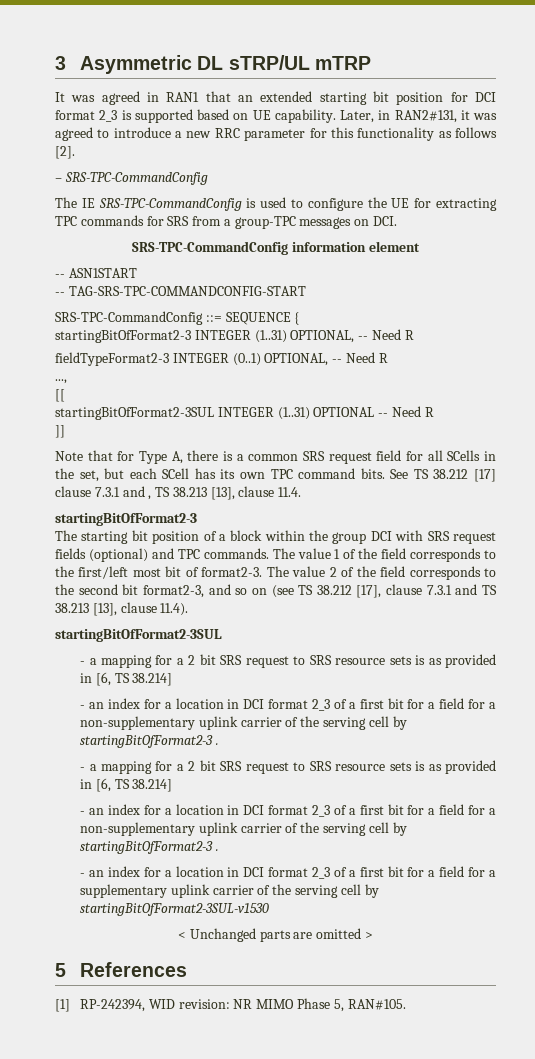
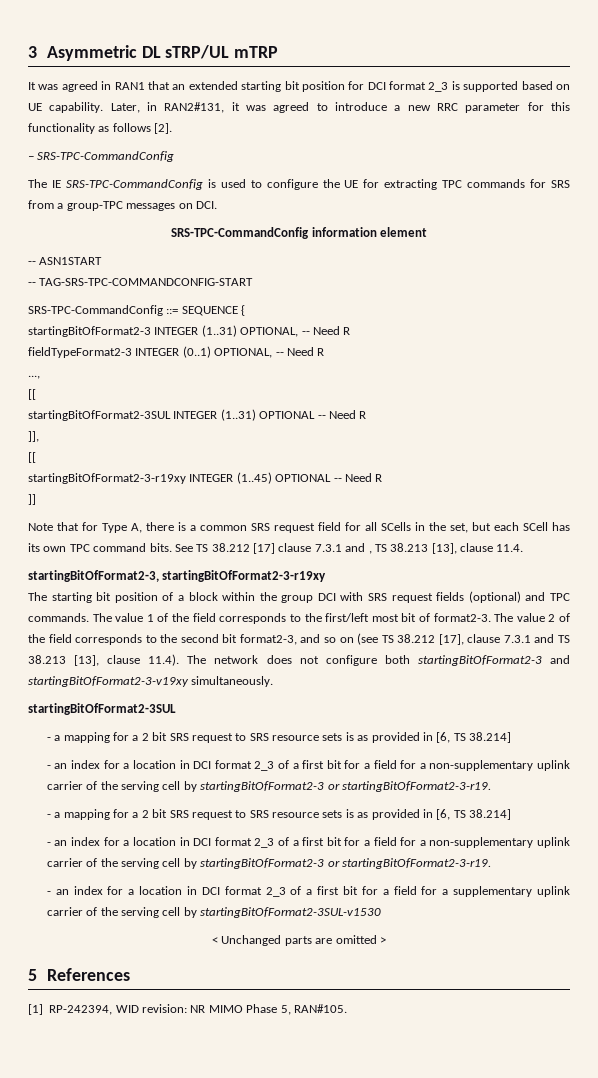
+ ]],
+ [[
+ startingBitOfFormat2-3-r19xy INTEGER (1..45) OPTIONAL -- Need R
  See TS 38.212 [17] clause 7.3.1 and , TS 38.213 [13], clause 11.4.
- startingBitOfFormat2-3
+ startingBitOfFormat2-3, startingBitOfFormat2-3-r19xy
- The value 2 of the field corresponds to the second bit format2-3, and so on (see TS 38.212 [17], clause 7.3.1 and TS 38.213 [13], clause 11.4).
+ The value 2 of the field corresponds to the second bit format2-3, and so on (see TS 38.212 [17], clause 7.3.1 and TS 38.213 [13], clause 11.4). The network does not configure both startingBitOfFormat2-3 and startingBitOfFormat2-3-v19xy simultaneously.
  startingBitOfFormat2-3SUL
  - a mapping for a 2 bit SRS request to SRS resource sets is as provided in [6, TS 38.214]
- - an index for a location in DCI format 2_3 of a first bit for a field for a non-supplementary uplink carrier of the serving cell by startingBitOfFormat2-3 .
+ - an index for a location in DCI format 2_3 of a first bit for a field for a non-supplementary uplink carrier of the serving cell by startingBitOfFormat2-3 or startingBitOfFormat2-3-r19.
  - a mapping for a 2 bit SRS request to SRS resource sets is as provided in [6, TS 38.214]
- - an index for a location in DCI format 2_3 of a first bit for a field for a non-supplementary uplink carrier of the serving cell by startingBitOfFormat2-3 .
+ - an index for a location in DCI format 2_3 of a first bit for a field for a non-supplementary uplink carrier of the serving cell by startingBitOfFormat2-3 or startingBitOfFormat2-3-r19.

